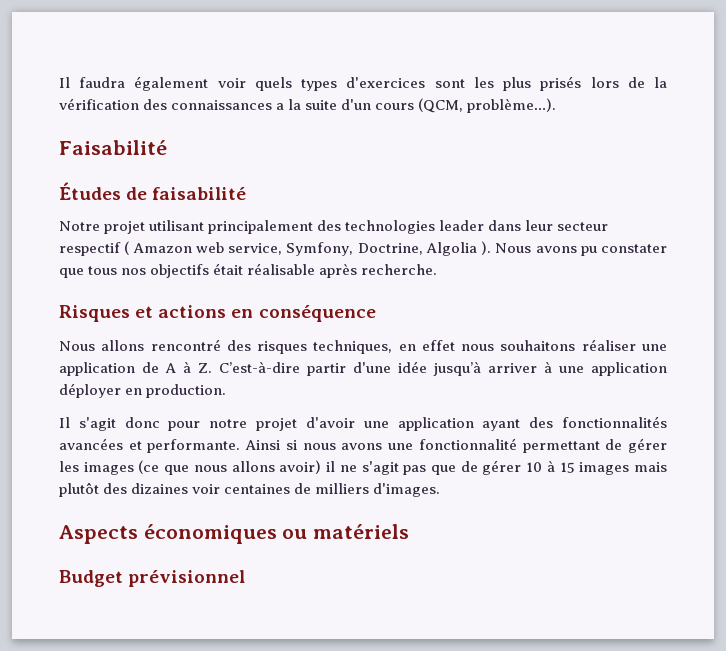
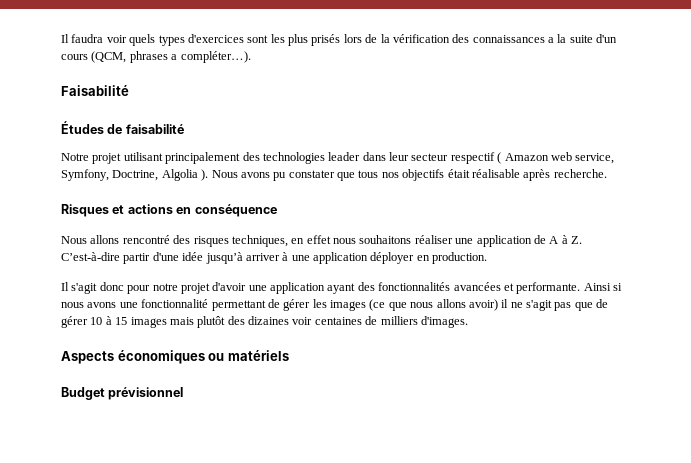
- Il faudra également voir quels types d'exercices sont les plus prisés lors de la vérification des connaissances a la suite d'un cours (QCM, problème…).
+ Il faudra voir quels types d'exercices sont les plus prisés lors de la vérification des connaissances a la suite d'un cours (QCM, phrases a compléter…).

